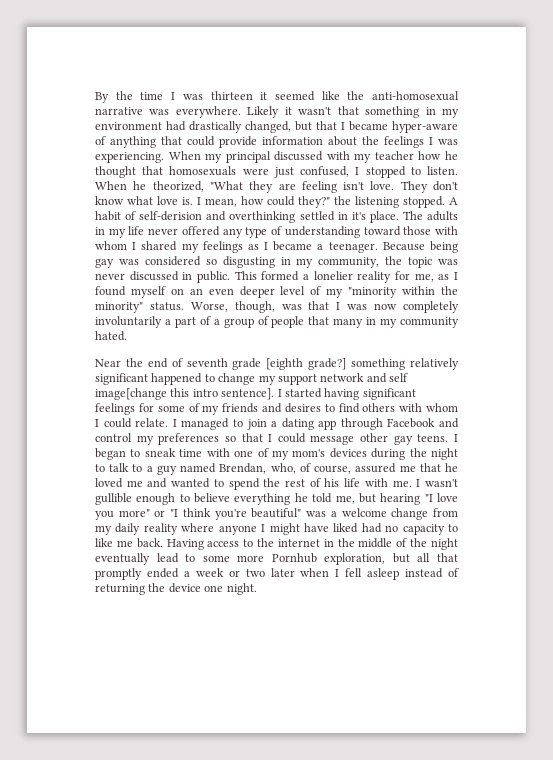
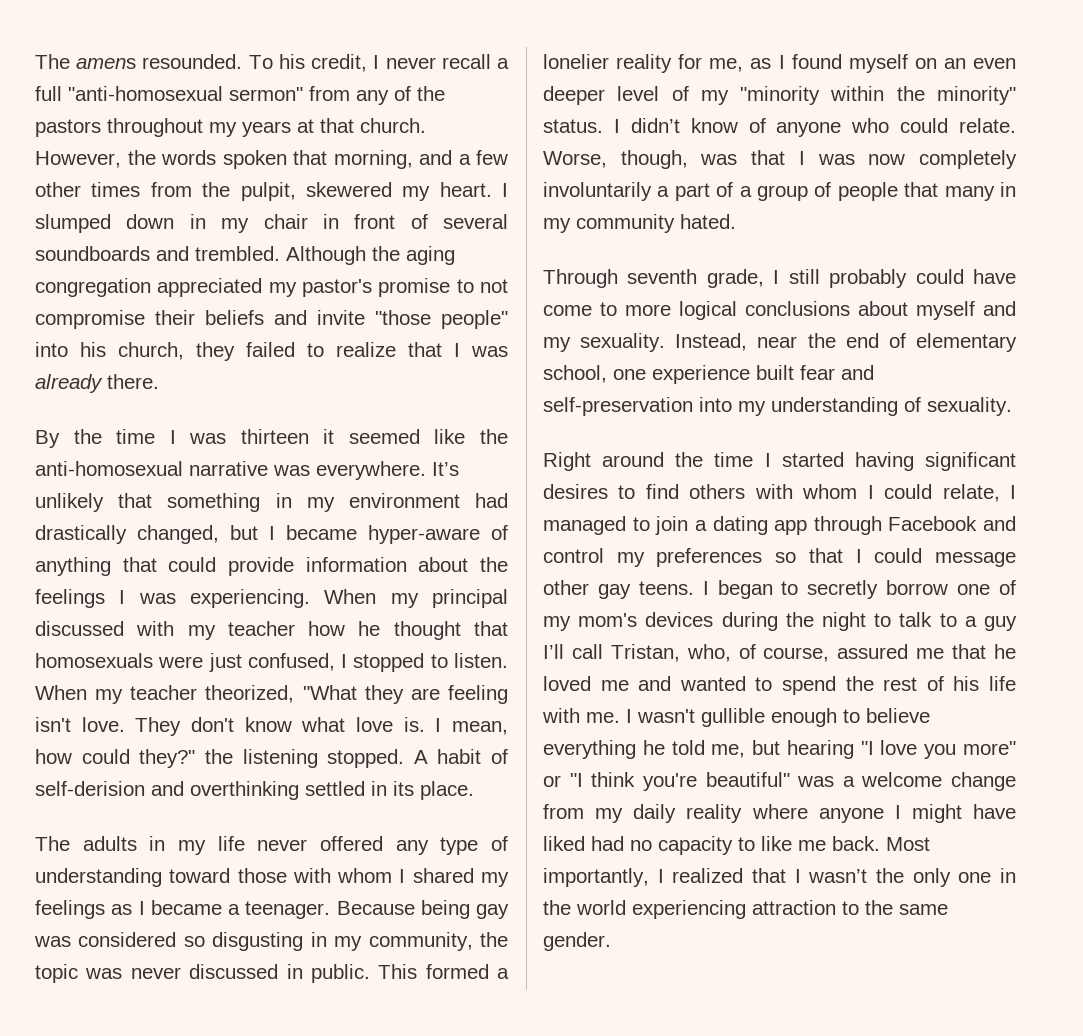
+ The amens resounded. To his credit, I never recall a full "anti-homosexual sermon" from any of the pastors throughout my years at that church. However, the words spoken that morning, and a few other times from the pulpit, skewered my heart. I slumped down in my chair in front of several soundboards and trembled. Although the aging congregation appreciated my pastor's promise to not compromise their beliefs and invite "those people" into his church, they failed to realize that I was already there.
- Likely it wasn't that something in my environment had drastically changed, but that I became hyper-aware of anything that could provide information about the feelings I was experiencing.
+ It’s unlikely that something in my environment had drastically changed, but I became hyper-aware of anything that could provide information about the feelings I was experiencing.
- When he theorized, "What they are feeling isn't love.
+ When my teacher theorized, "What they are feeling isn't love.
- A habit of self-derision and overthinking settled in it's place. The adults in my life never offered any type of understanding toward those with whom I shared my feelings as I became a teenager.
+ A habit of self-derision and overthinking settled in its place.
+ The adults in my life never offered any type of understanding toward those with whom I shared my feelings as I became a teenager.
+ I didn’t know of anyone who could relate.
- Near the end of seventh grade [eighth grade?] something relatively significant happened to change my support network and self image[change this intro sentence]. I started having significant feelings for some of my friends and desires to find others with whom I could relate. I managed to join a dating app through Facebook and control my preferences so that I could message other gay teens.
+ Through seventh grade, I still probably could have come to more logical conclusions about myself and my sexuality. Instead, near the end of elementary school, one experience built fear and self-preservation into my understanding of sexuality.
+ Right around the time I started having significant desires to find others with whom I could relate, I managed to join a dating app through Facebook and control my preferences so that I could message other gay teens.
- I began to sneak time with one of my mom's devices during the night to talk to a guy named Brendan, who, of course, assured me that he loved me and wanted to spend the rest of his life with me.
+ I began to secretly borrow one of my mom's devices during the night to talk to a guy I’ll call Tristan, who, of course, assured me that he loved me and wanted to spend the rest of his life with me.
- Having access to the internet in the middle of the night eventually lead to some more Pornhub exploration, but all that promptly ended a week or two later when I fell asleep instead of returning the device one night.
+ Most importantly, I realized that I wasn’t the only one in the world experiencing attraction to the same gender.

